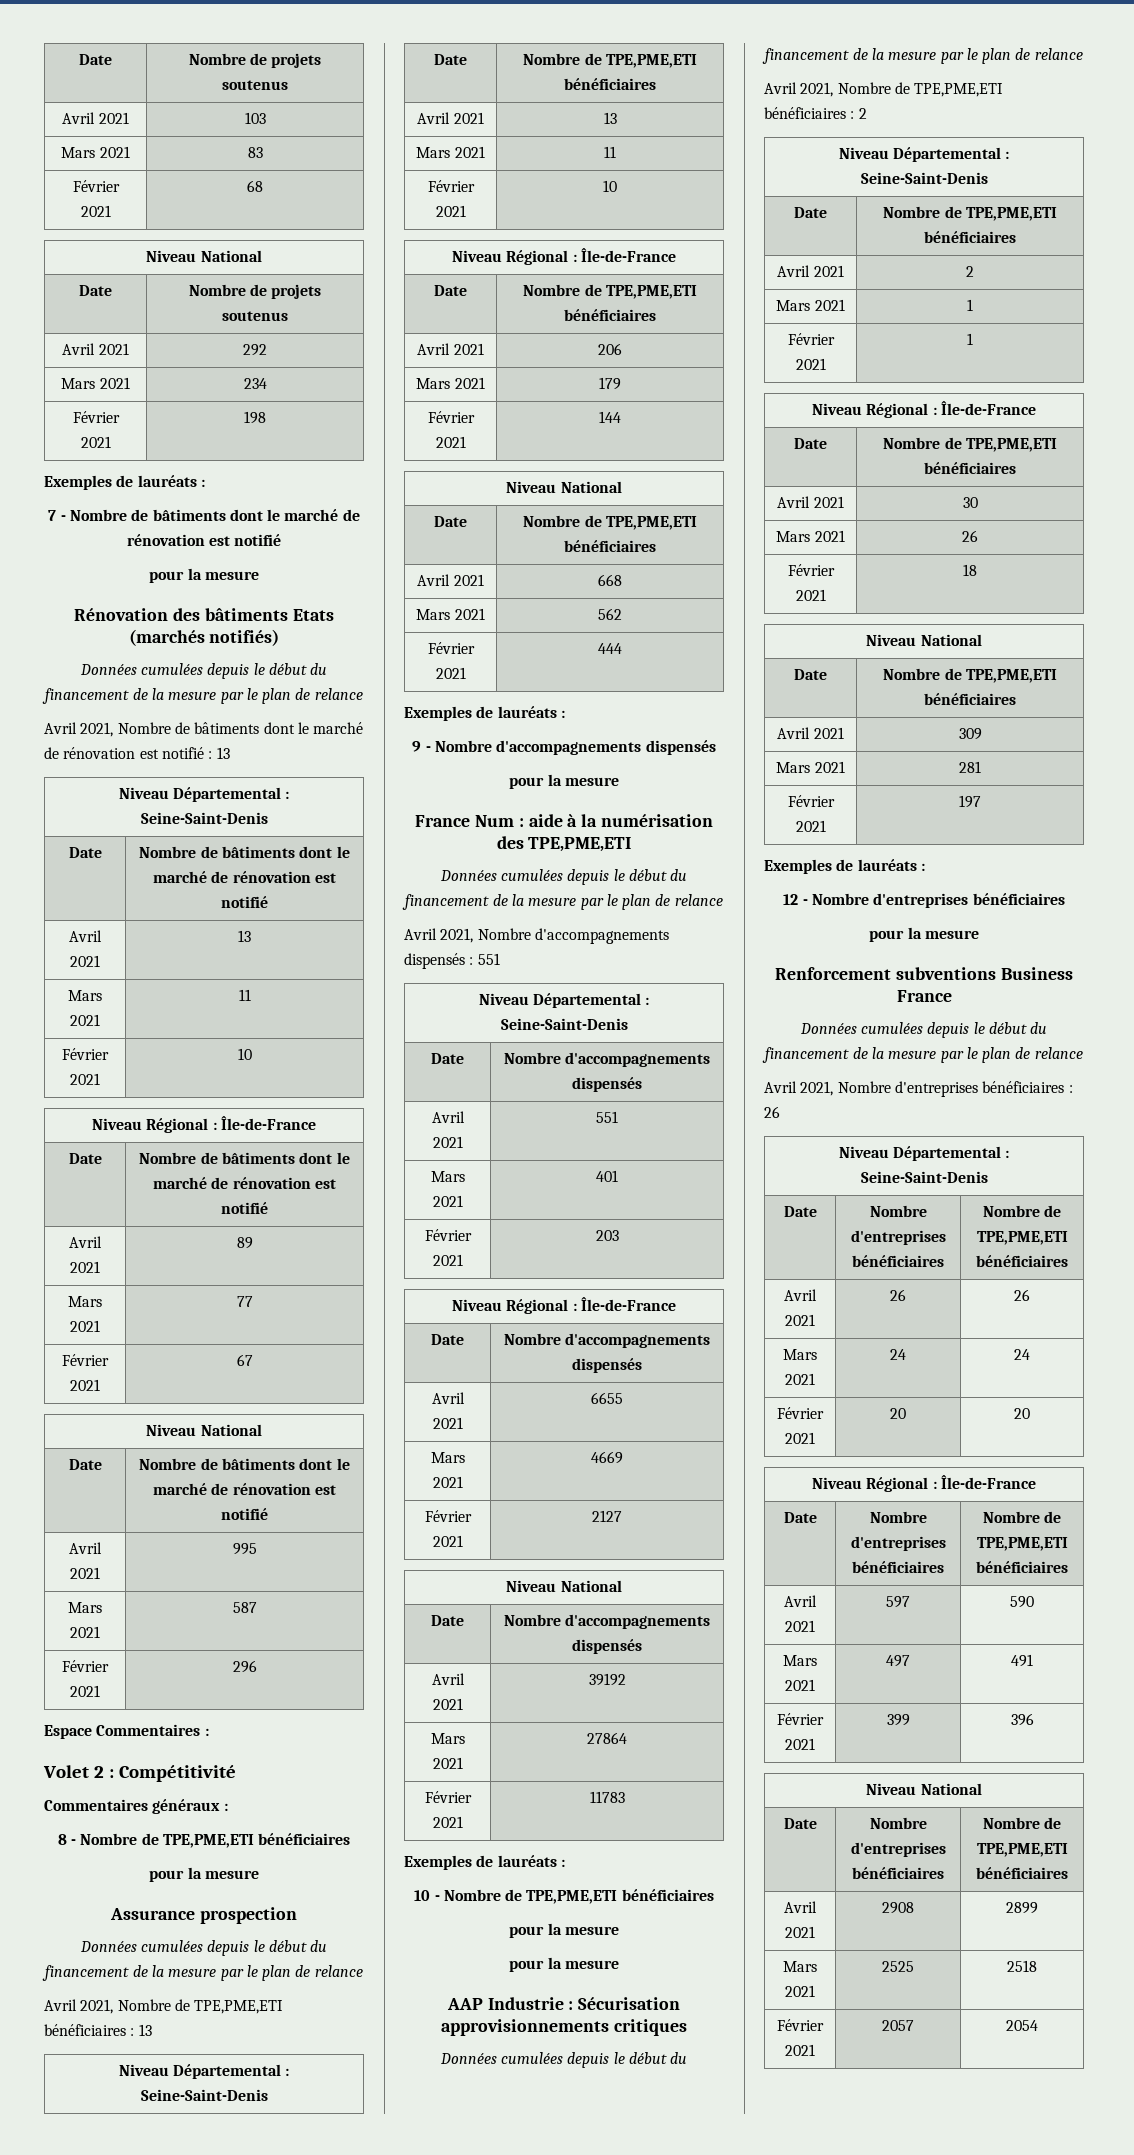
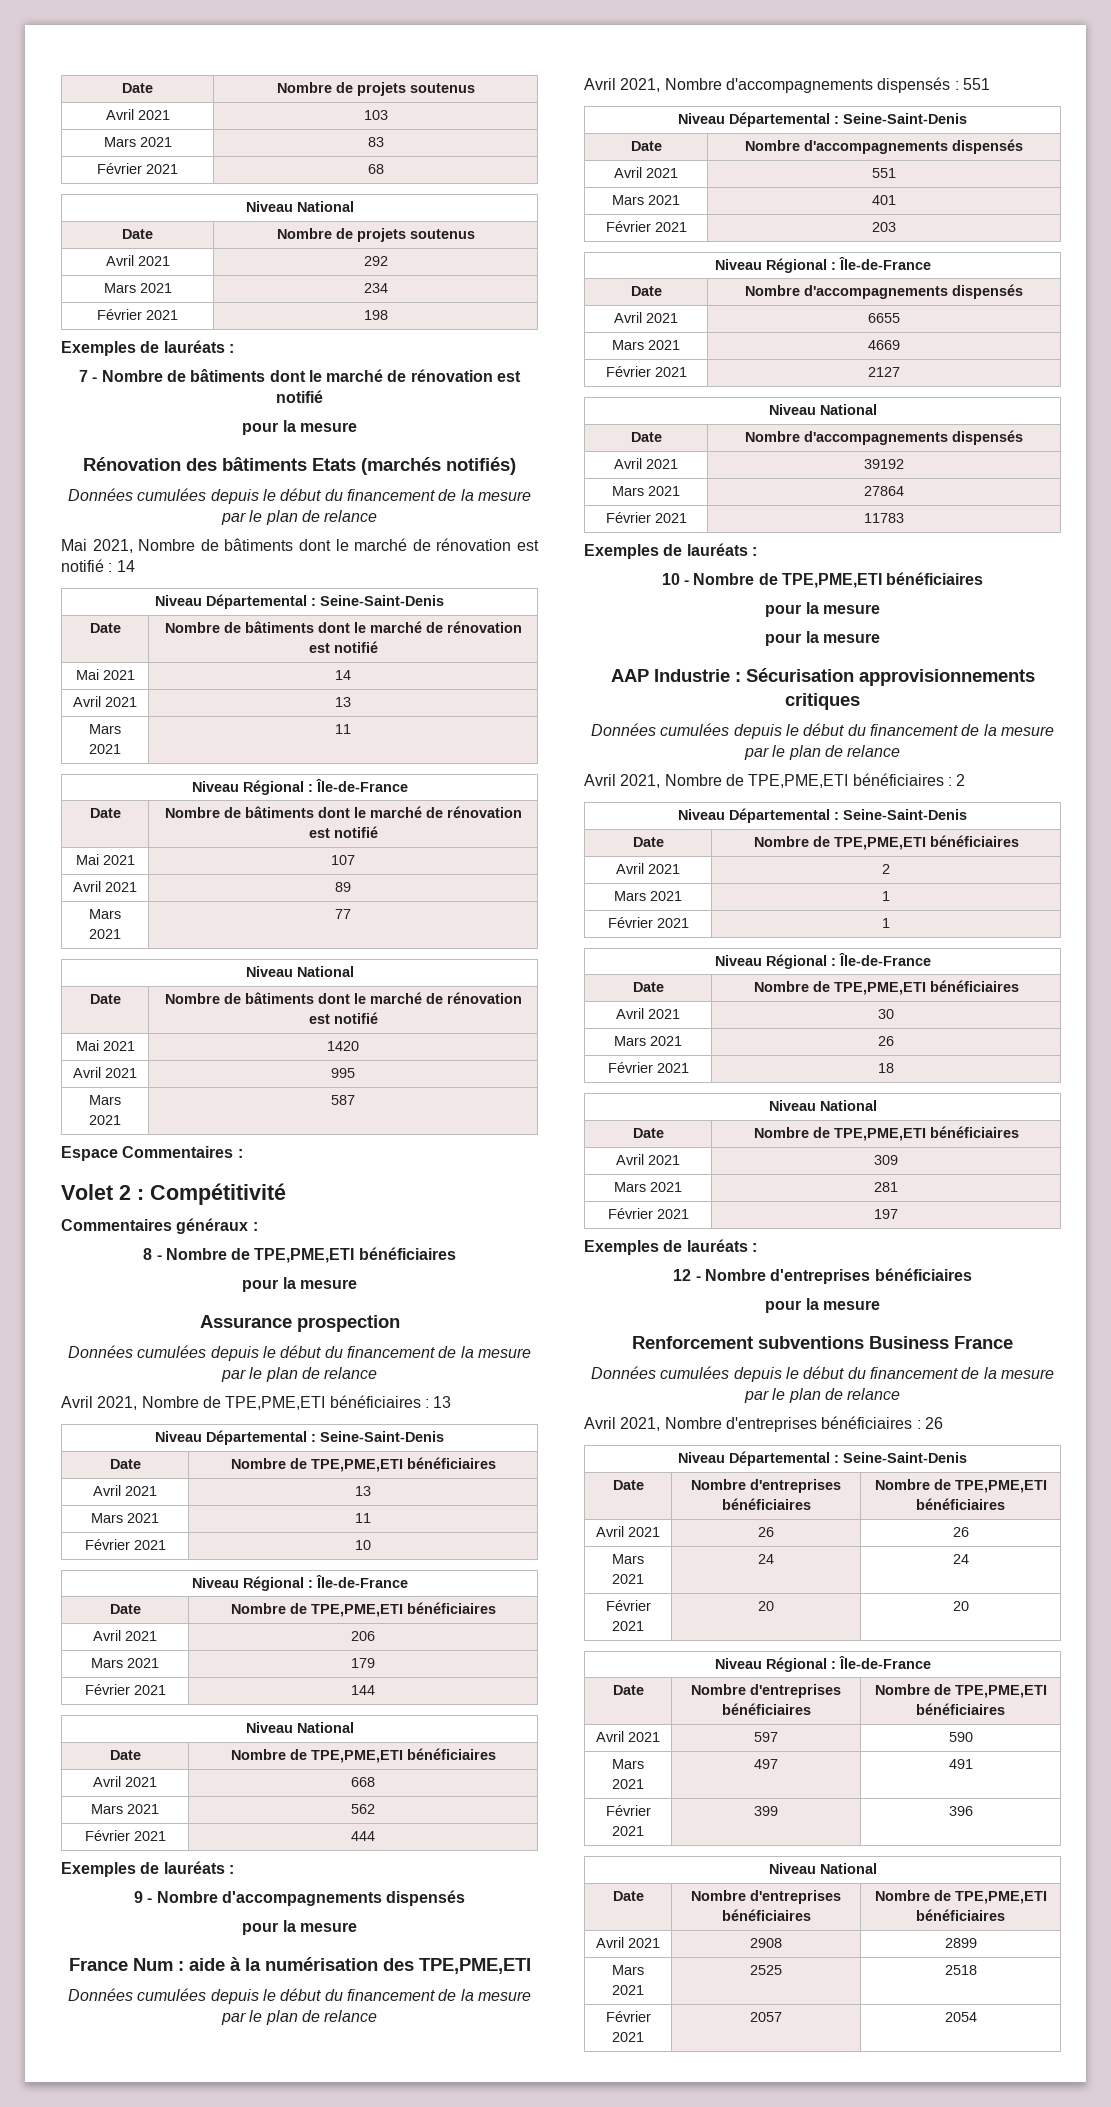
- Avril 2021, Nombre de bâtiments dont le marché de rénovation est notifié : 13
+ Mai 2021, Nombre de bâtiments dont le marché de rénovation est notifié : 14
  Niveau Départemental : Seine-Saint-Denis
  Date | Nombre de bâtiments dont le marché de rénovation est notifié
+ Mai 2021 | 14
  Avril 2021 | 13
  Mars 2021 | 11
- Février 2021 | 10
+ Mai 2021 | 107
- Février 2021 | 67
+ Mai 2021 | 1420
- Février 2021 | 296

